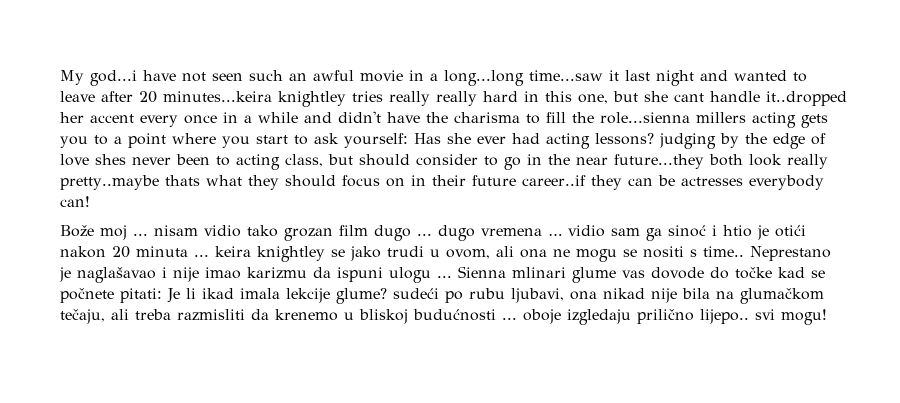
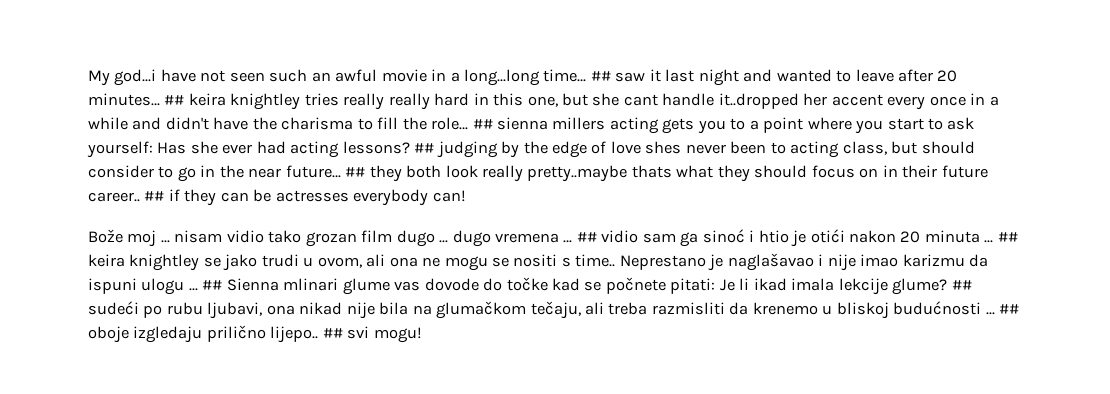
- My god...i have not seen such an awful movie in a long...long time...saw it last night and wanted to leave after 20 minutes...keira knightley tries really really hard in this one, but she cant handle it..dropped her accent every once in a while and didn't have the charisma to fill the role...sienna millers acting gets you to a point where you start to ask yourself:
+ My god...i have not seen such an awful movie in a long...long time… ## saw it last night and wanted to leave after 20 minutes… ## keira knightley tries really really hard in this one, but she cant handle it..dropped her accent every once in a while and didn't have the charisma to fill the role… ## sienna millers acting gets you to a point where you start to ask yourself:
- Has she ever had acting lessons? judging by the edge of love shes never been to acting class, but should consider to go in the near future...they both look really pretty..maybe thats what they should focus on in their future career..if they can be actresses everybody can!
+ Has she ever had acting lessons? ## judging by the edge of love shes never been to acting class, but should consider to go in the near future… ## they both look really pretty..maybe thats what they should focus on in their future career.. ## if they can be actresses everybody can!
- Bože moj ... nisam vidio tako grozan film dugo ... dugo vremena … vidio sam ga sinoć i htio je otići nakon 20 minuta ... keira knightley se jako trudi u ovom, ali ona ne mogu se nositi s time..
+ Bože moj ... nisam vidio tako grozan film dugo ... dugo vremena … ## vidio sam ga sinoć i htio je otići nakon 20 minuta ... ## keira knightley se jako trudi u ovom, ali ona ne mogu se nositi s time..
- Sienna mlinari glume vas dovode do točke kad se počnete pitati: Je li ikad imala lekcije glume? sudeći po rubu ljubavi, ona nikad nije bila na glumačkom tečaju, ali treba razmisliti da krenemo u bliskoj budućnosti ... oboje izgledaju prilično lijepo.. svi mogu!
+ ## Sienna mlinari glume vas dovode do točke kad se počnete pitati: Je li ikad imala lekcije glume? ## sudeći po rubu ljubavi, ona nikad nije bila na glumačkom tečaju, ali treba razmisliti da krenemo u bliskoj budućnosti ... ## oboje izgledaju prilično lijepo.. ## svi mogu!

